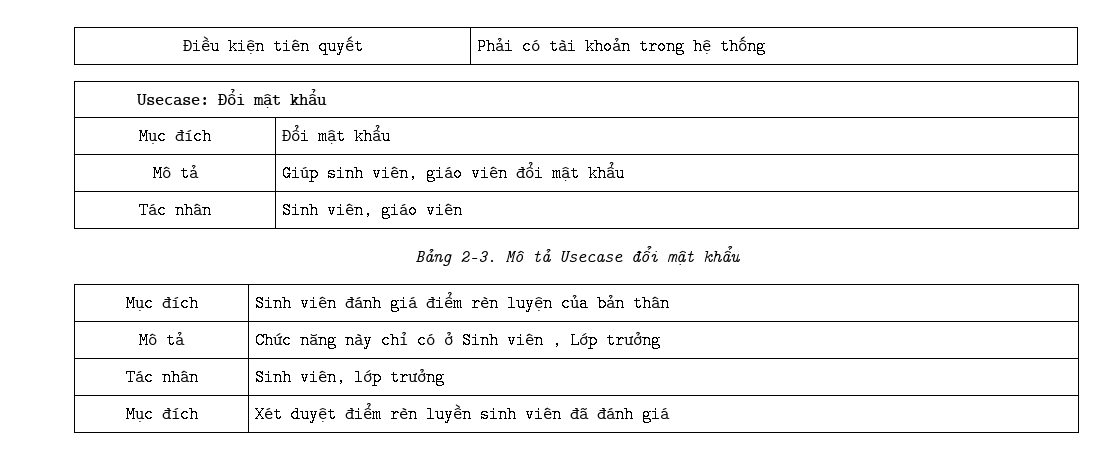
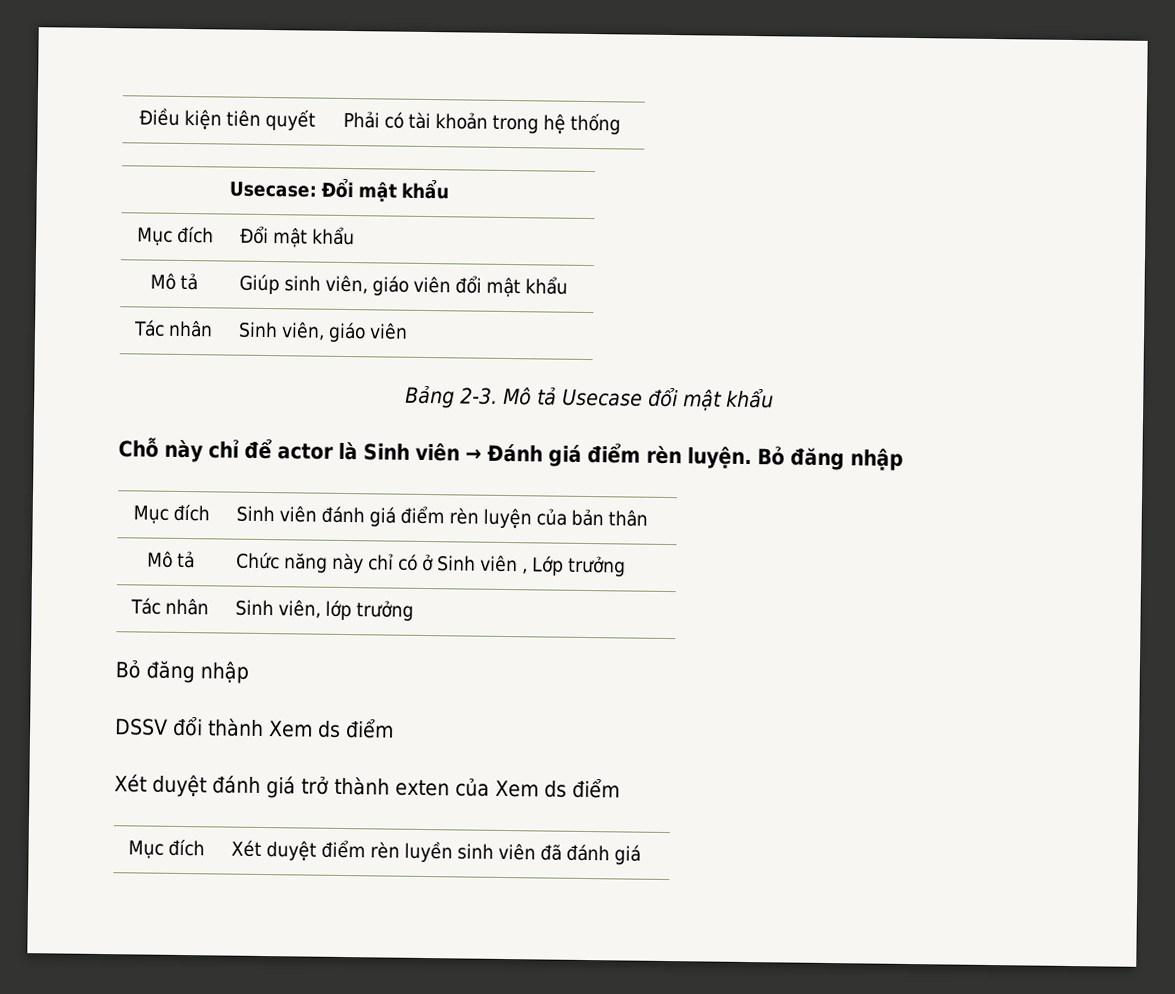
+ Chỗ này chỉ để actor là Sinh viên → Đánh giá điểm rèn luyện. Bỏ đăng nhập
  Tác nhân | Sinh viên, lớp trưởng
+ Bỏ đăng nhập
+ DSSV đổi thành Xem ds điểm
+ Xét duyệt đánh giá trở thành exten của Xem ds điểm

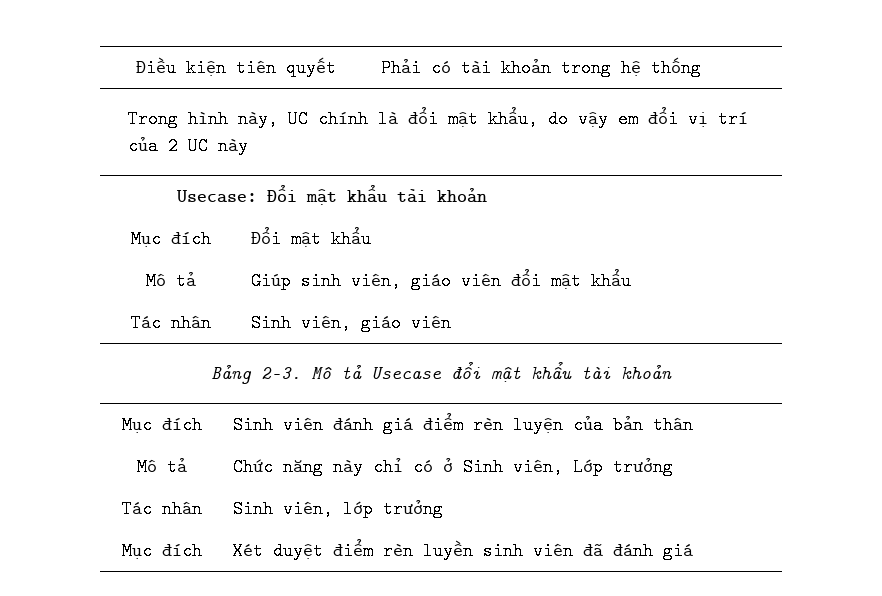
+ Trong hình này, UC chính là đổi mật khẩu, do vậy em đổi vị trí của 2 UC này
- Usecase: Đổi mật khẩu
+ Usecase: Đổi mật khẩu tài khoản
- Mô tả Usecase đổi mật khẩu
- Chỗ này chỉ để actor là Sinh viên → Đánh giá điểm rèn luyện. Bỏ đăng nhập
+ Mô tả Usecase đổi mật khẩu tài khoản
- Mô tả | Chức năng này chỉ có ở Sinh viên , Lớp trưởng
+ Mô tả | Chức năng này chỉ có ở Sinh viên, Lớp trưởng
  Tác nhân | Sinh viên, lớp trưởng
- Bỏ đăng nhập
- DSSV đổi thành Xem ds điểm
- Xét duyệt đánh giá trở thành exten của Xem ds điểm

